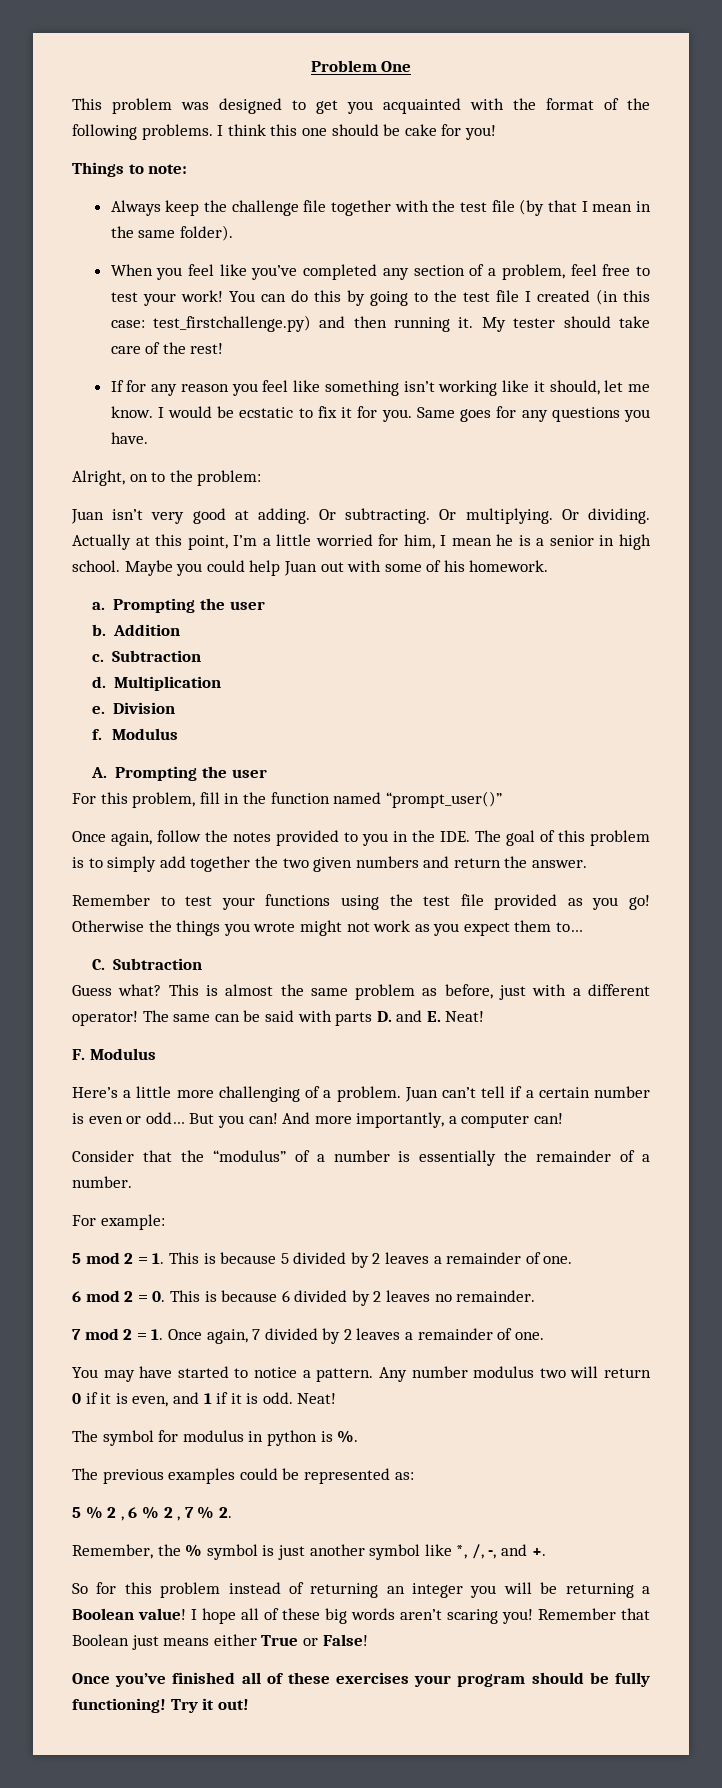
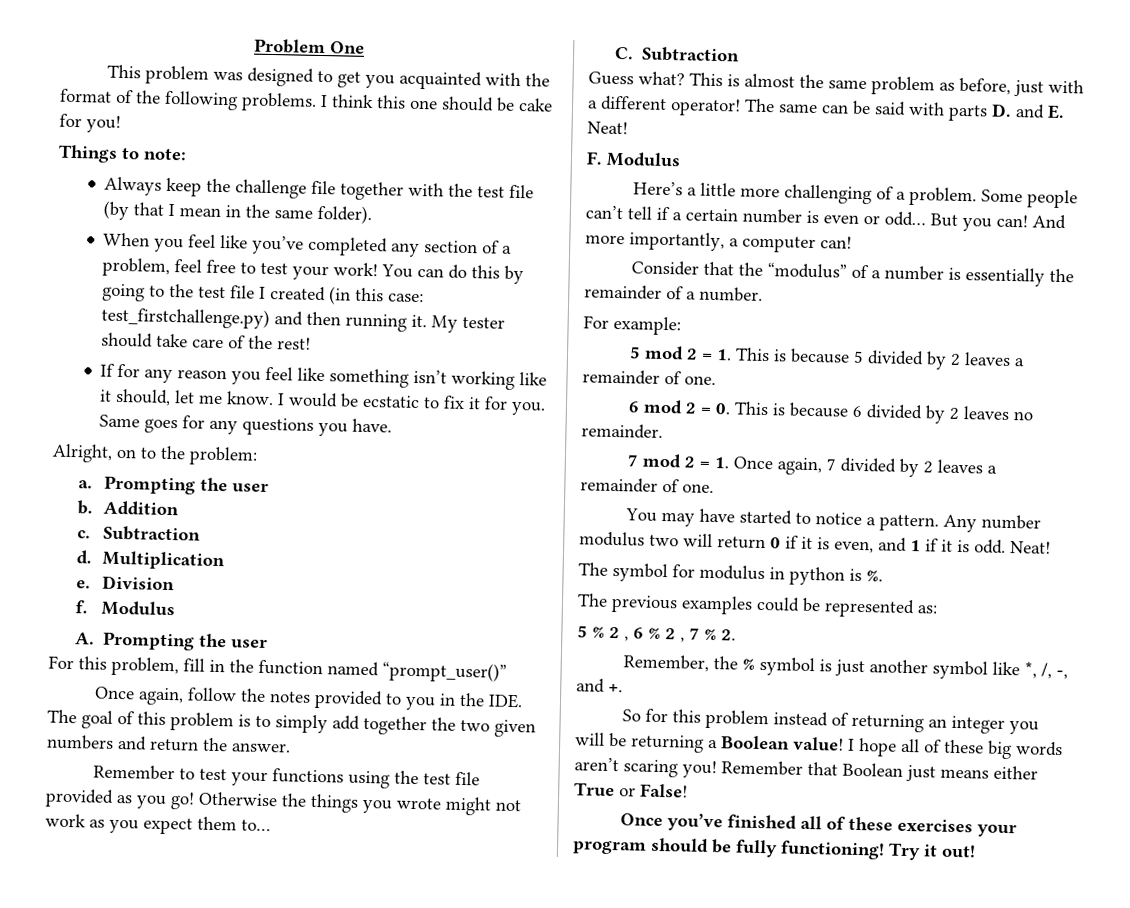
- Juan isn’t very good at adding. Or subtracting. Or multiplying. Or dividing. Actually at this point, I’m a little worried for him, I mean he is a senior in high school. Maybe you could help Juan out with some of his homework.
- Juan can’t tell if a certain number is even or odd…
+ Some people can’t tell if a certain number is even or odd…

